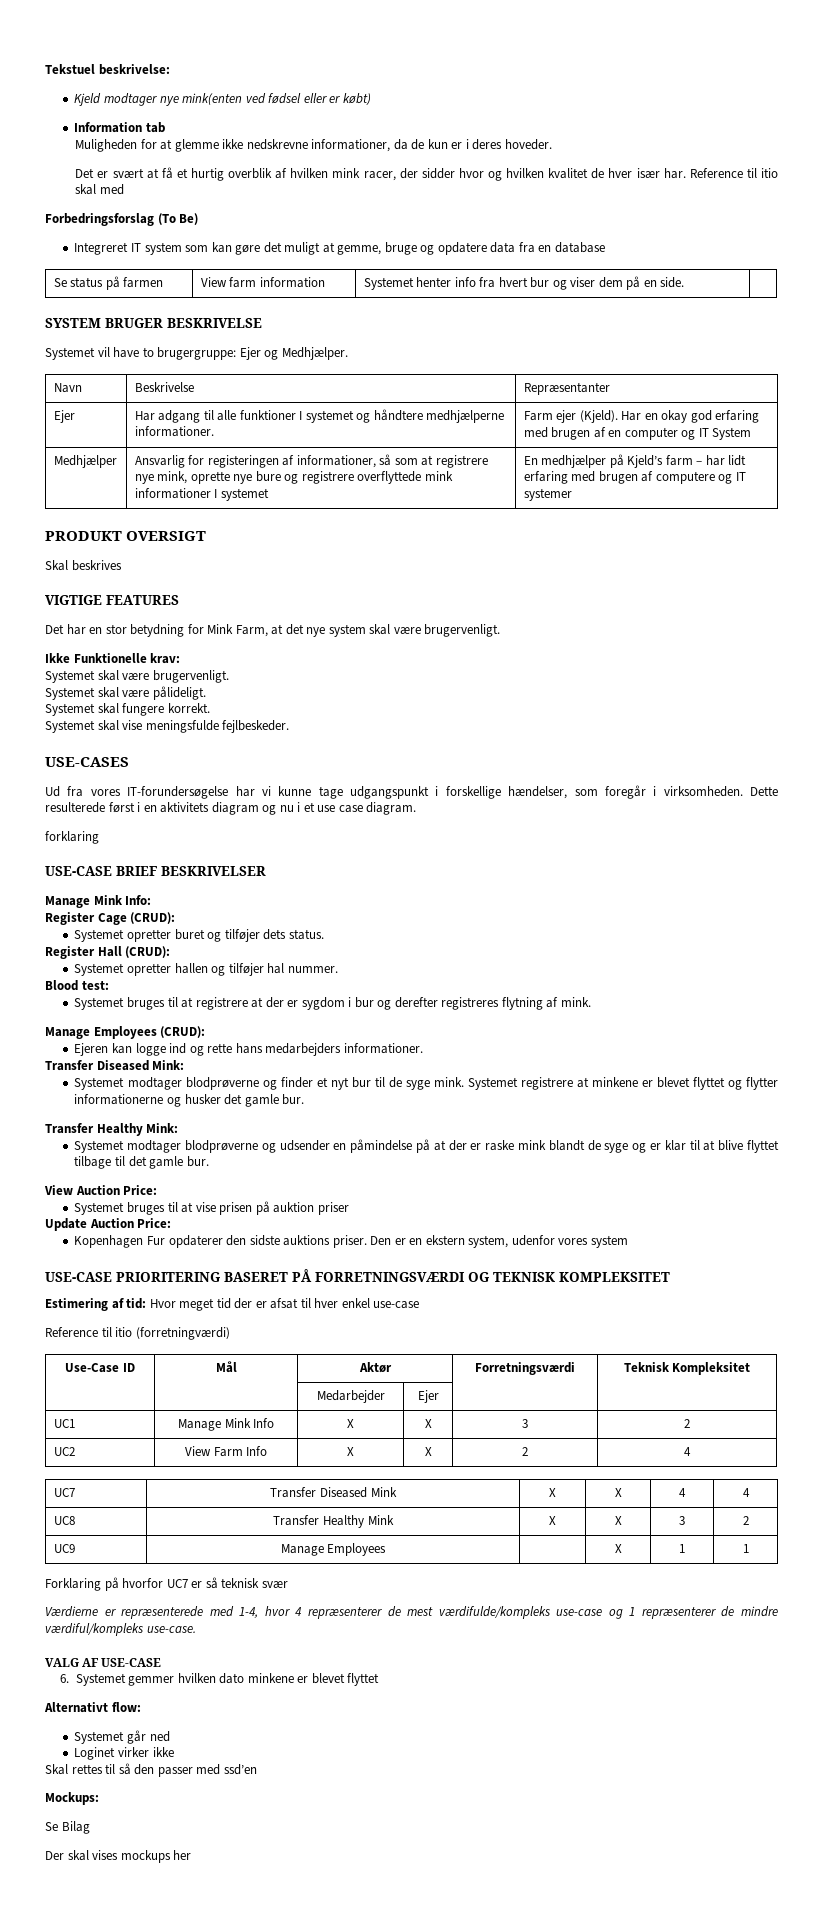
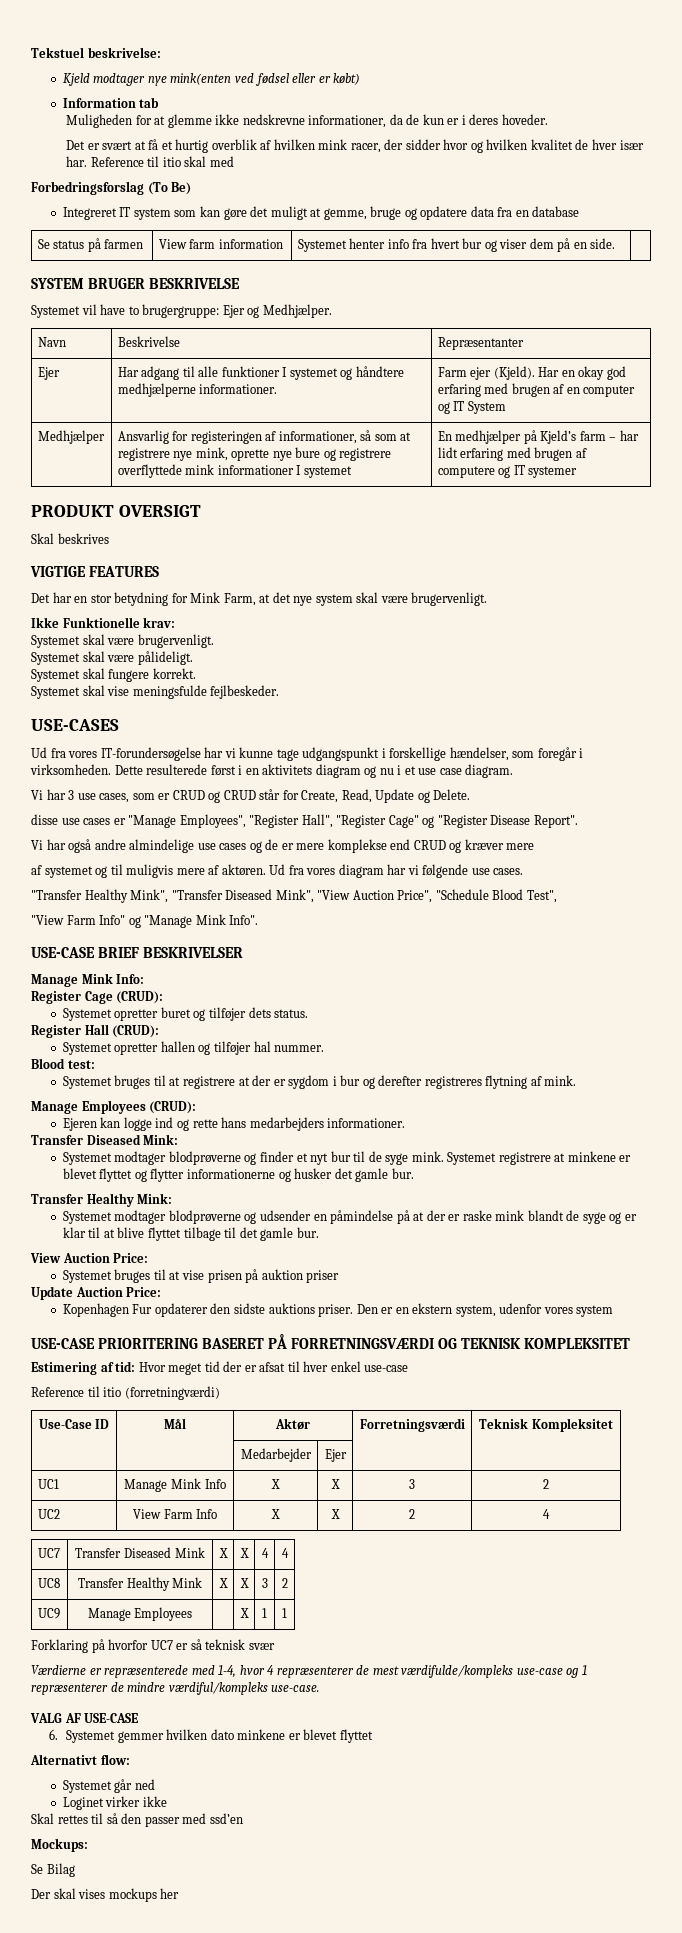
- forklaring
+ Vi har 3 use cases, som er CRUD og CRUD står for Create, Read, Update og Delete.
+ disse use cases er "Manage Employees", "Register Hall", "Register Cage" og "Register Disease Report".
+ Vi har også andre almindelige use cases og de er mere komplekse end CRUD og kræver mere
+ af systemet og til muligvis mere af aktøren. Ud fra vores diagram har vi følgende use cases.
+ "Transfer Healthy Mink", "Transfer Diseased Mink", "View Auction Price", "Schedule Blood Test",
+ "View Farm Info" og "Manage Mink Info".

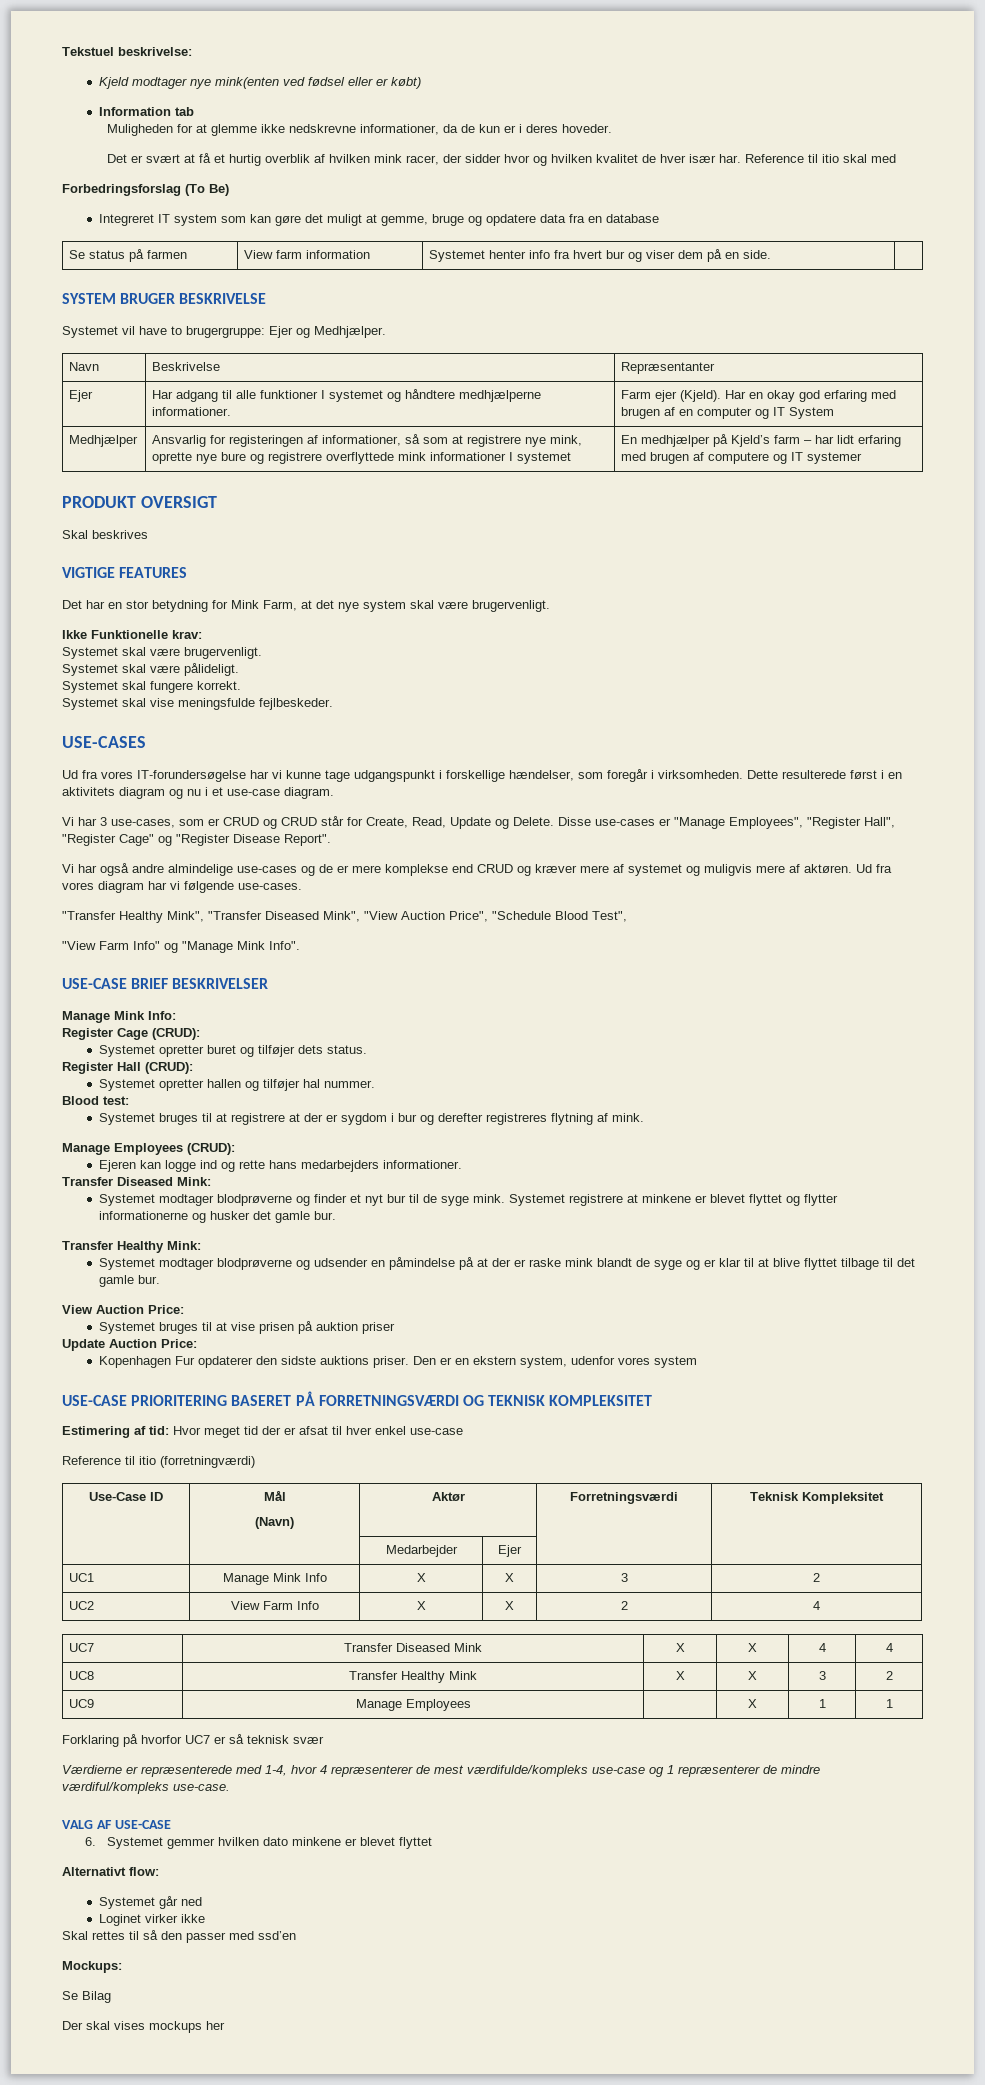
- Dette resulterede først i en aktivitets diagram og nu i et use case diagram.
+ Dette resulterede først i en aktivitets diagram og nu i et use-case diagram.
- Vi har 3 use cases, som er CRUD og CRUD står for Create, Read, Update og Delete.
- disse use cases er "Manage Employees", "Register Hall", "Register Cage" og "Register Disease Report".
+ Vi har 3 use-cases, som er CRUD og CRUD står for Create, Read, Update og Delete. Disse use-cases er "Manage Employees", "Register Hall", "Register Cage" og "Register Disease Report".
- Vi har også andre almindelige use cases og de er mere komplekse end CRUD og kræver mere
- af systemet og til muligvis mere af aktøren.
+ Vi har også andre almindelige use-cases og de er mere komplekse end CRUD og kræver mere af systemet og muligvis mere af aktøren.
- Ud fra vores diagram har vi følgende use cases.
+ Ud fra vores diagram har vi følgende use-cases.
- Use-Case ID | Mål | Aktør | Forretningsværdi | Teknisk Kompleksitet
+ Use-Case ID | Mål
+ (Navn) | Aktør | Forretningsværdi | Teknisk Kompleksitet

